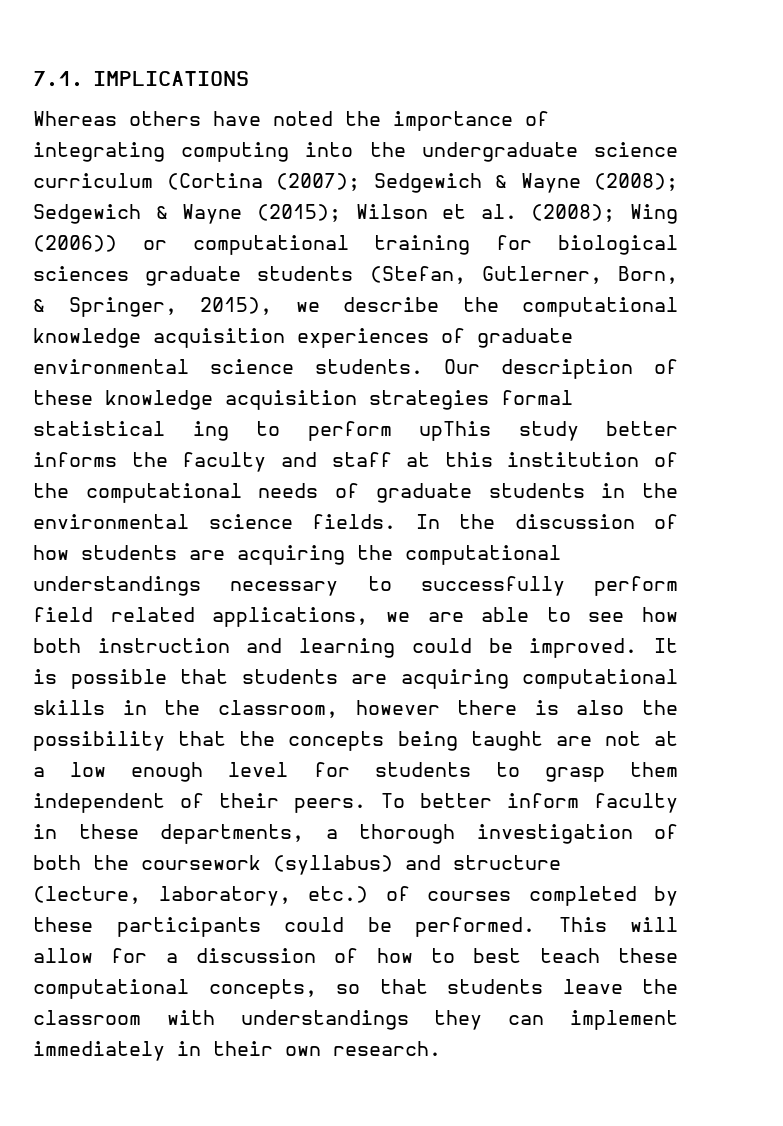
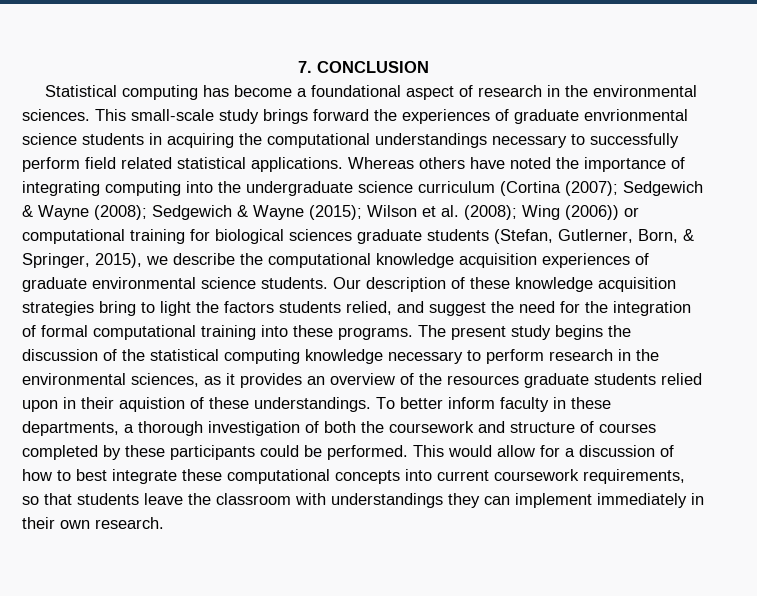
- 7.1. IMPLICATIONS
- Whereas others have noted the importance of integrating computing into the undergraduate science curriculum (Cortina (2007); Sedgewich & Wayne (2008); Sedgewich & Wayne (2015); Wilson et al. (2008); Wing (2006)) or computational training for biological sciences graduate students (Stefan, Gutlerner, Born, & Springer, 2015), we describe the computational knowledge acquisition experiences of graduate environmental science students.
+ 7. CONCLUSION
+ Statistical computing has become a foundational aspect of research in the environmental sciences. This small-scale study brings forward the experiences of graduate envrionmental science students in acquiring the computational understandings necessary to successfully perform field related statistical applications. Whereas others have noted the importance of integrating computing into the undergraduate science curriculum (Cortina (2007); Sedgewich & Wayne (2008); Sedgewich & Wayne (2015); Wilson et al. (2008); Wing (2006)) or computational training for biological sciences graduate students (Stefan, Gutlerner, Born, & Springer, 2015), we describe the computational knowledge acquisition experiences of graduate environmental science students.
- Our description of these knowledge acquisition strategies formal statistical ing to perform upThis study better informs the faculty and staff at this institution of the computational needs of graduate students in the environmental science fields. In the discussion of how students are acquiring the computational understandings necessary to successfully perform field related applications, we are able to see how both instruction and learning could be improved. It is possible that students are acquiring computational skills in the classroom, however there is also the possibility that the concepts being taught are not at a low enough level for students to grasp them independent of their peers.
+ Our description of these knowledge acquisition strategies bring to light the factors students relied, and suggest the need for the integration of formal computational training into these programs. The present study begins the discussion of the statistical computing knowledge necessary to perform research in the environmental sciences, as it provides an overview of the resources graduate students relied upon in their aquistion of these understandings.
- To better inform faculty in these departments, a thorough investigation of both the coursework (syllabus) and structure (lecture, laboratory, etc.) of courses completed by these participants could be performed.
+ To better inform faculty in these departments, a thorough investigation of both the coursework and structure of courses completed by these participants could be performed.
- This will allow for a discussion of how to best teach these computational concepts, so that students leave the classroom with understandings they can implement immediately in their own research.
+ This would allow for a discussion of how to best integrate these computational concepts into current coursework requirements, so that students leave the classroom with understandings they can implement immediately in their own research.

